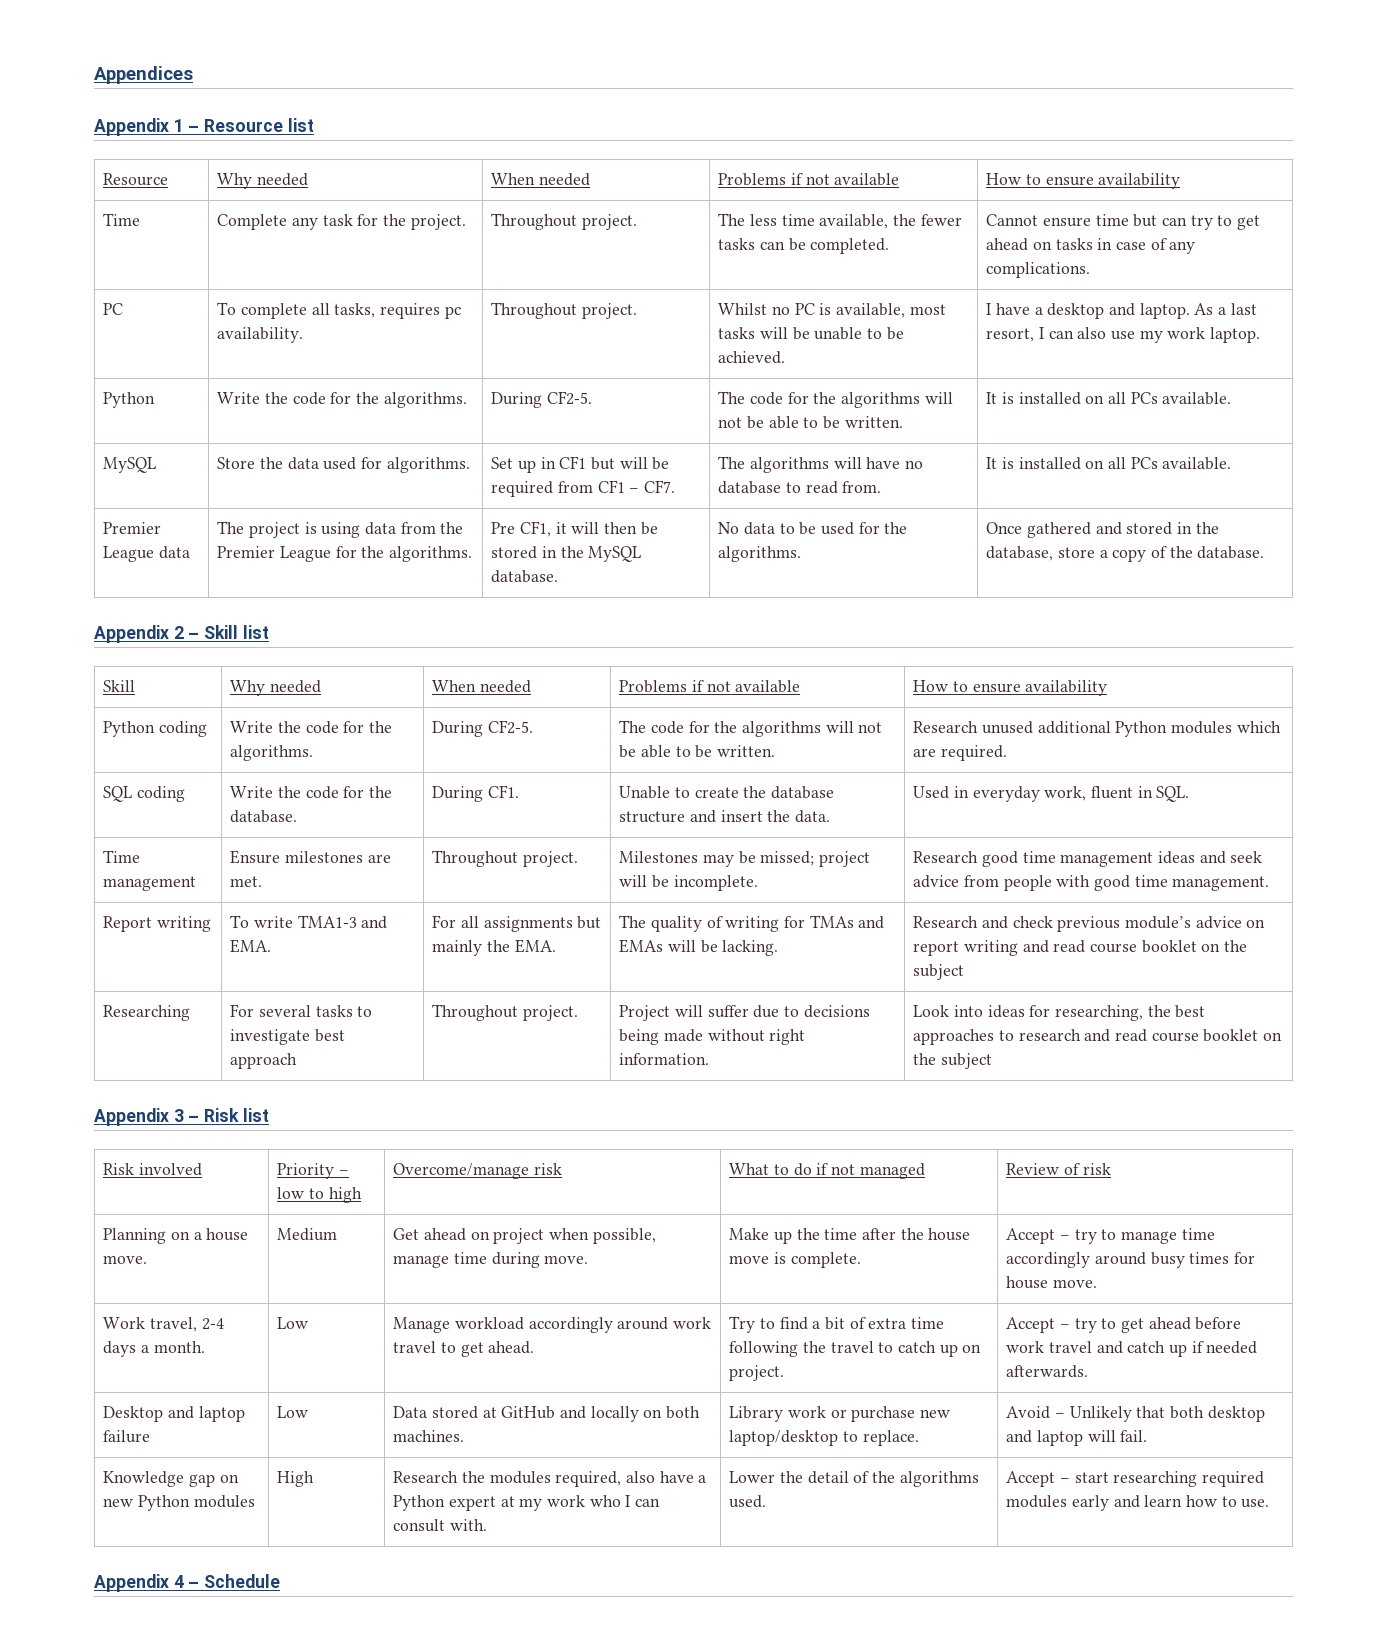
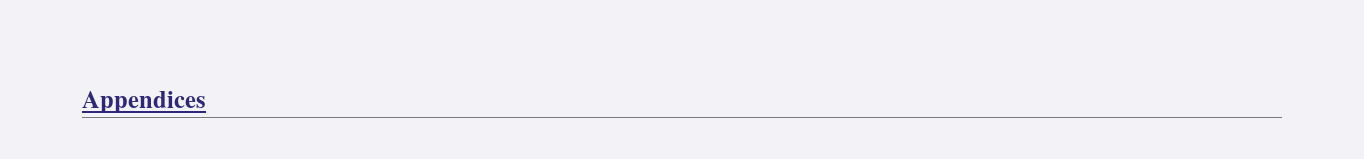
- Appendix 1 – Resource list
- Resource | Why needed | When needed | Problems if not available | How to ensure availability
- Time | Complete any task for the project. | Throughout project. | The less time available, the fewer tasks can be completed. | Cannot ensure time but can try to get ahead on tasks in case of any complications.
- PC | To complete all tasks, requires pc availability. | Throughout project. | Whilst no PC is available, most tasks will be unable to be achieved. | I have a desktop and laptop. As a last resort, I can also use my work laptop.
- Python | Write the code for the algorithms. | During CF2-5. | The code for the algorithms will not be able to be written. | It is installed on all PCs available.
- MySQL | Store the data used for algorithms. | Set up in CF1 but will be required from CF1 – CF7. | The algorithms will have no database to read from. | It is installed on all PCs available.
- Premier League data | The project is using data from the Premier League for the algorithms. | Pre CF1, it will then be stored in the MySQL database. | No data to be used for the algorithms. | Once gathered and stored in the database, store a copy of the database.
- Appendix 2 – Skill list
- Skill | Why needed | When needed | Problems if not available | How to ensure availability
- Python coding | Write the code for the algorithms. | During CF2-5. | The code for the algorithms will not be able to be written. | Research unused additional Python modules which are required.
- SQL coding | Write the code for the database. | During CF1. | Unable to create the database structure and insert the data. | Used in everyday work, fluent in SQL.
- Time management | Ensure milestones are met. | Throughout project. | Milestones may be missed; project will be incomplete. | Research good time management ideas and seek advice from people with good time management.
- Report writing | To write TMA1-3 and EMA. | For all assignments but mainly the EMA. | The quality of writing for TMAs and EMAs will be lacking. | Research and check previous module’s advice on report writing and read course booklet on the subject
- Researching | For several tasks to investigate best approach | Throughout project. | Project will suffer due to decisions being made without right information. | Look into ideas for researching, the best approaches to research and read course booklet on the subject
- Appendix 3 – Risk list
- Risk involved | Priority – low to high | Overcome/manage risk | What to do if not managed | Review of risk
- Planning on a house move. | Medium | Get ahead on project when possible, manage time during move. | Make up the time after the house move is complete. | Accept – try to manage time accordingly around busy times for house move.
- Work travel, 2-4 days a month. | Low | Manage workload accordingly around work travel to get ahead. | Try to find a bit of extra time following the travel to catch up on project. | Accept – try to get ahead before work travel and catch up if needed afterwards.
- Desktop and laptop failure | Low | Data stored at GitHub and locally on both machines. | Library work or purchase new laptop/desktop to replace. | Avoid – Unlikely that both desktop and laptop will fail.
- Knowledge gap on new Python modules | High | Research the modules required, also have a Python expert at my work who I can consult with. | Lower the detail of the algorithms used. | Accept – start researching required modules early and learn how to use.
- Appendix 4 – Schedule

